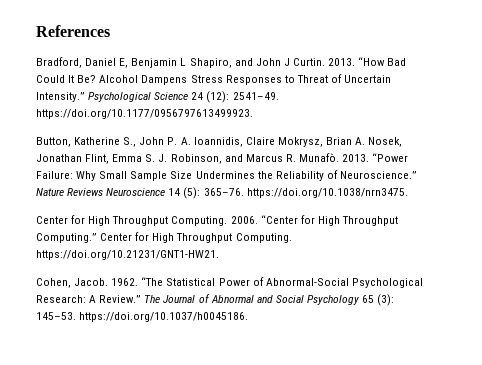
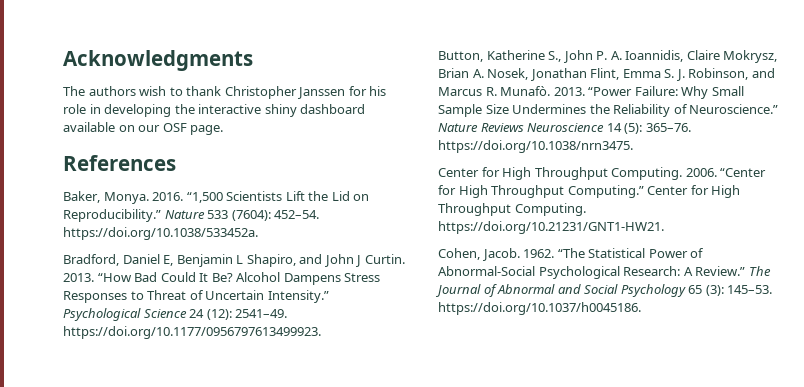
+ Acknowledgments
+ The authors wish to thank Christopher Janssen for his role in developing the interactive shiny dashboard available on our OSF page.
  References
+ Baker, Monya. 2016. “1,500 Scientists Lift the Lid on Reproducibility.” Nature 533 (7604): 452–54. https://doi.org/10.1038/533452a.

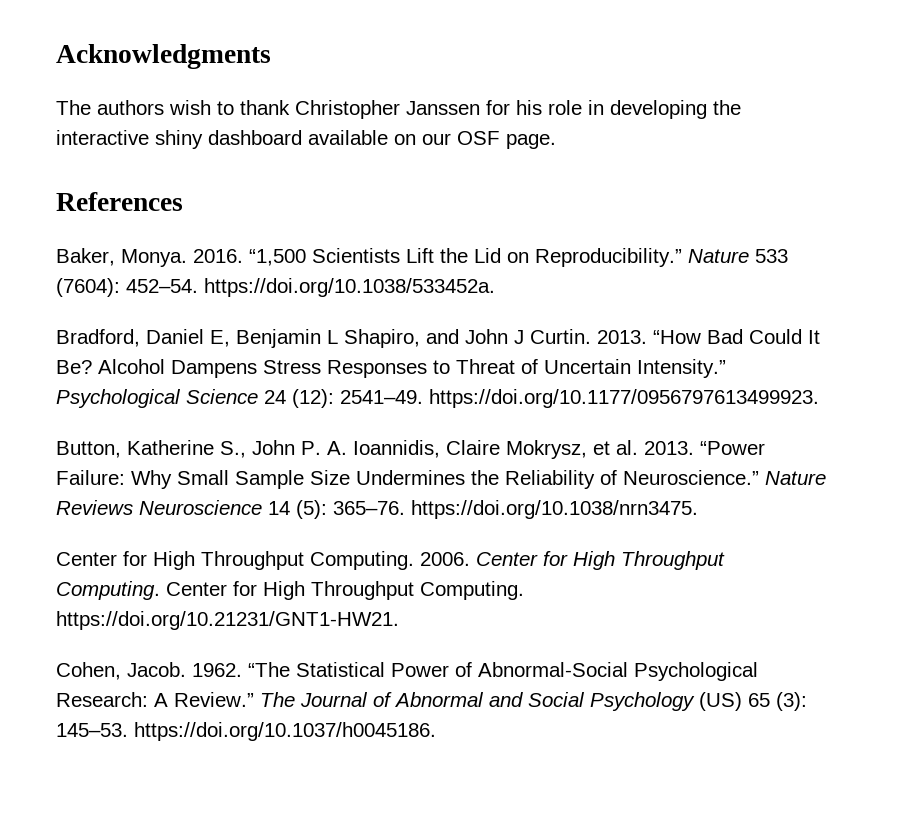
- Button, Katherine S., John P. A. Ioannidis, Claire Mokrysz, Brian A. Nosek, Jonathan Flint, Emma S. J. Robinson, and Marcus R. Munafò. 2013.
+ Button, Katherine S., John P. A. Ioannidis, Claire Mokrysz, et al. 2013.
- 2006. “Center for High Throughput Computing.”
+ 2006. Center for High Throughput Computing.
- The Journal of Abnormal and Social Psychology 65 (3): 145–53. https://doi.org/10.1037/h0045186.
+ The Journal of Abnormal and Social Psychology (US) 65 (3): 145–53. https://doi.org/10.1037/h0045186.

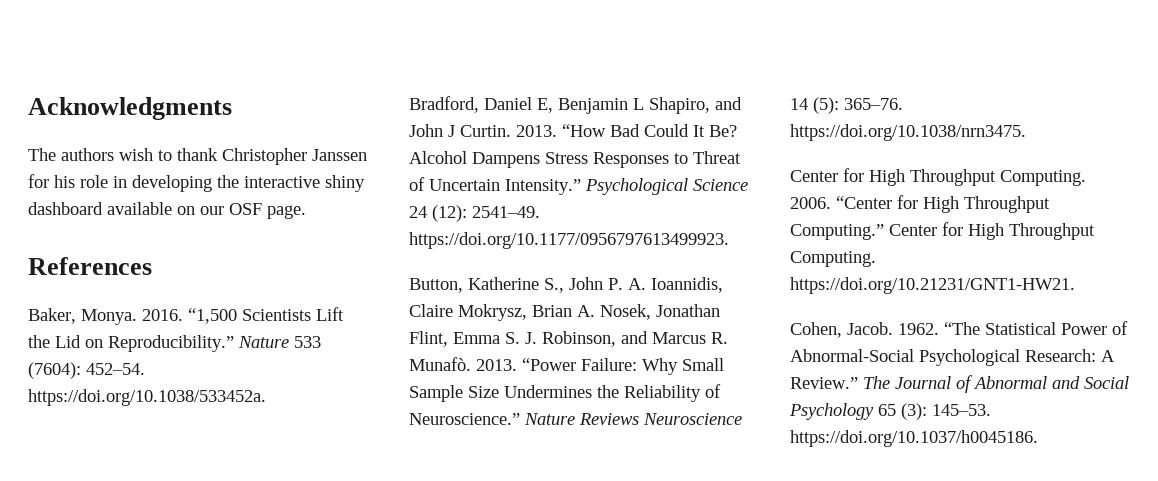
- Button, Katherine S., John P. A. Ioannidis, Claire Mokrysz, et al. 2013.
+ Button, Katherine S., John P. A. Ioannidis, Claire Mokrysz, Brian A. Nosek, Jonathan Flint, Emma S. J. Robinson, and Marcus R. Munafò. 2013.
- 2006. Center for High Throughput Computing.
+ 2006. “Center for High Throughput Computing.”
- The Journal of Abnormal and Social Psychology (US) 65 (3): 145–53. https://doi.org/10.1037/h0045186.
+ The Journal of Abnormal and Social Psychology 65 (3): 145–53. https://doi.org/10.1037/h0045186.

